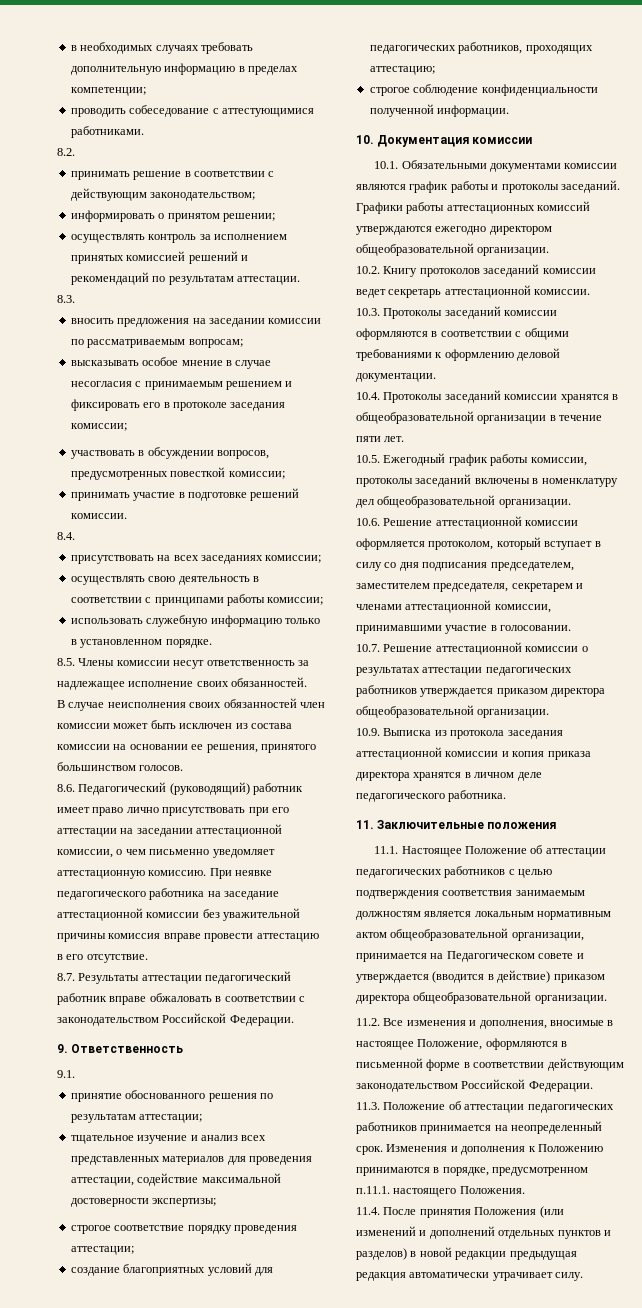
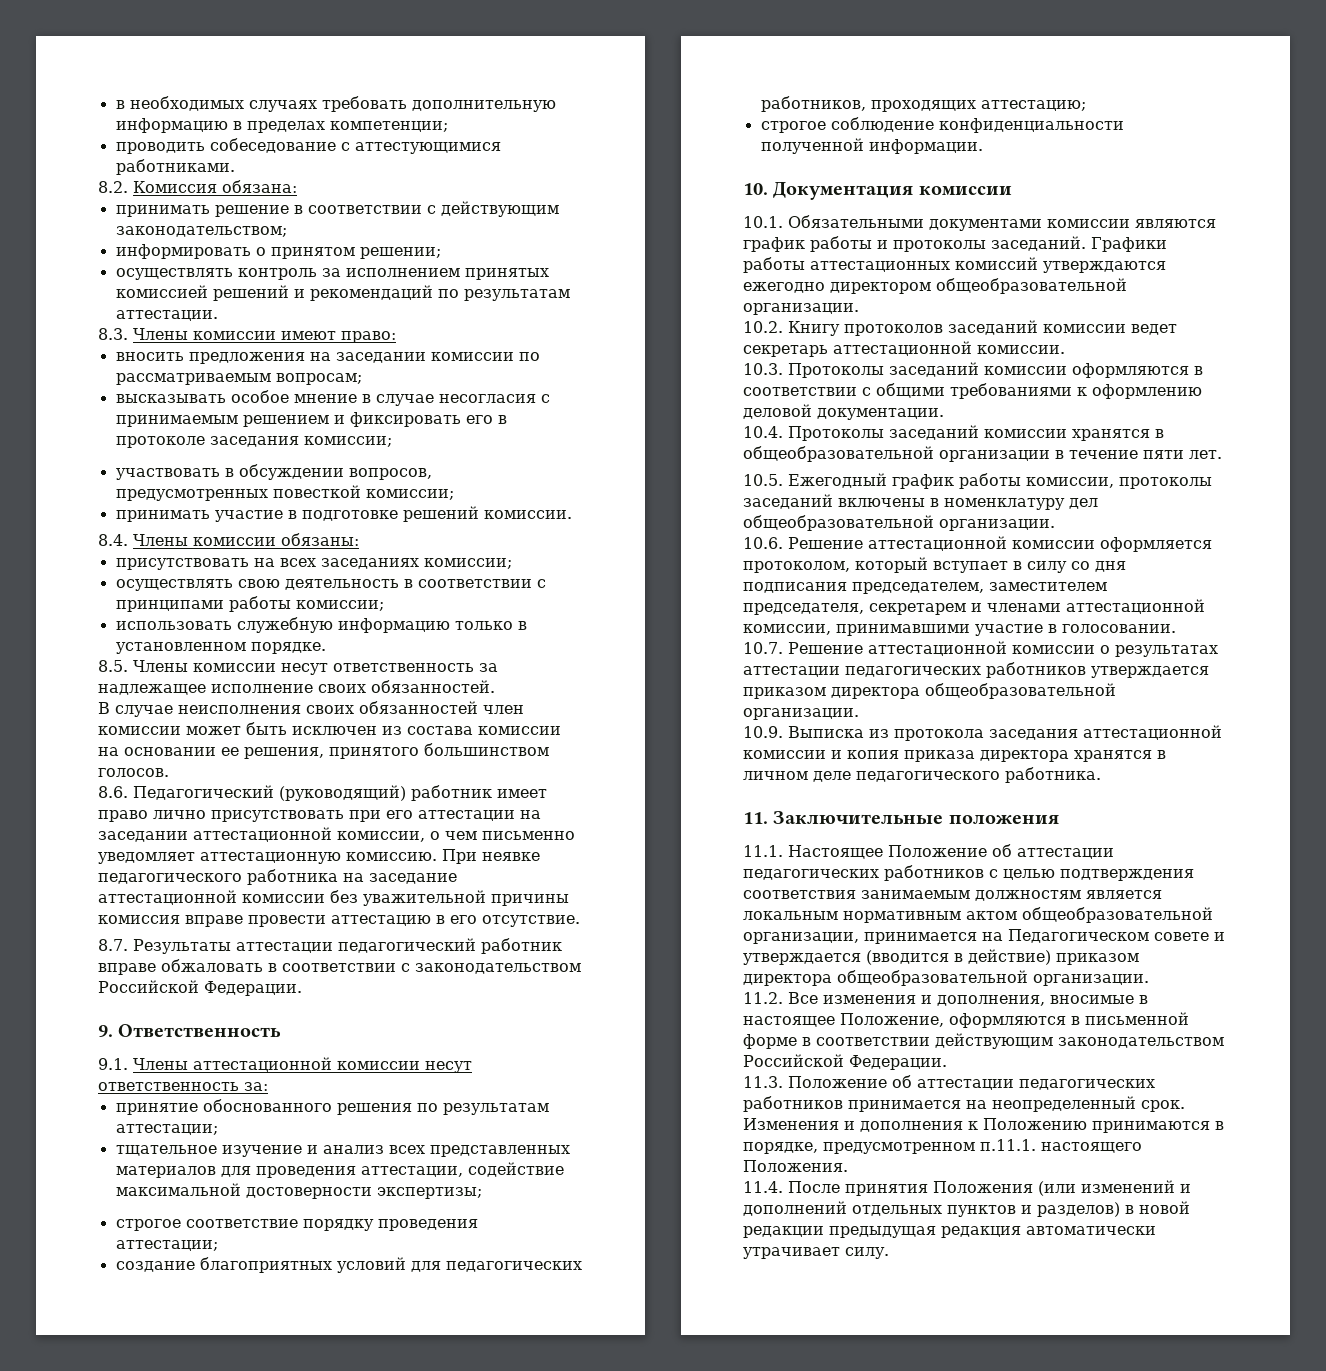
- 8.2.
+ 8.2. Комиссия обязана:
- 8.3.
+ 8.3. Члены комиссии имеют право:
- 8.4.
+ 8.4. Члены комиссии обязаны:
- 9.1.
+ 9.1. Члены аттестационной комиссии несут ответственность за:

